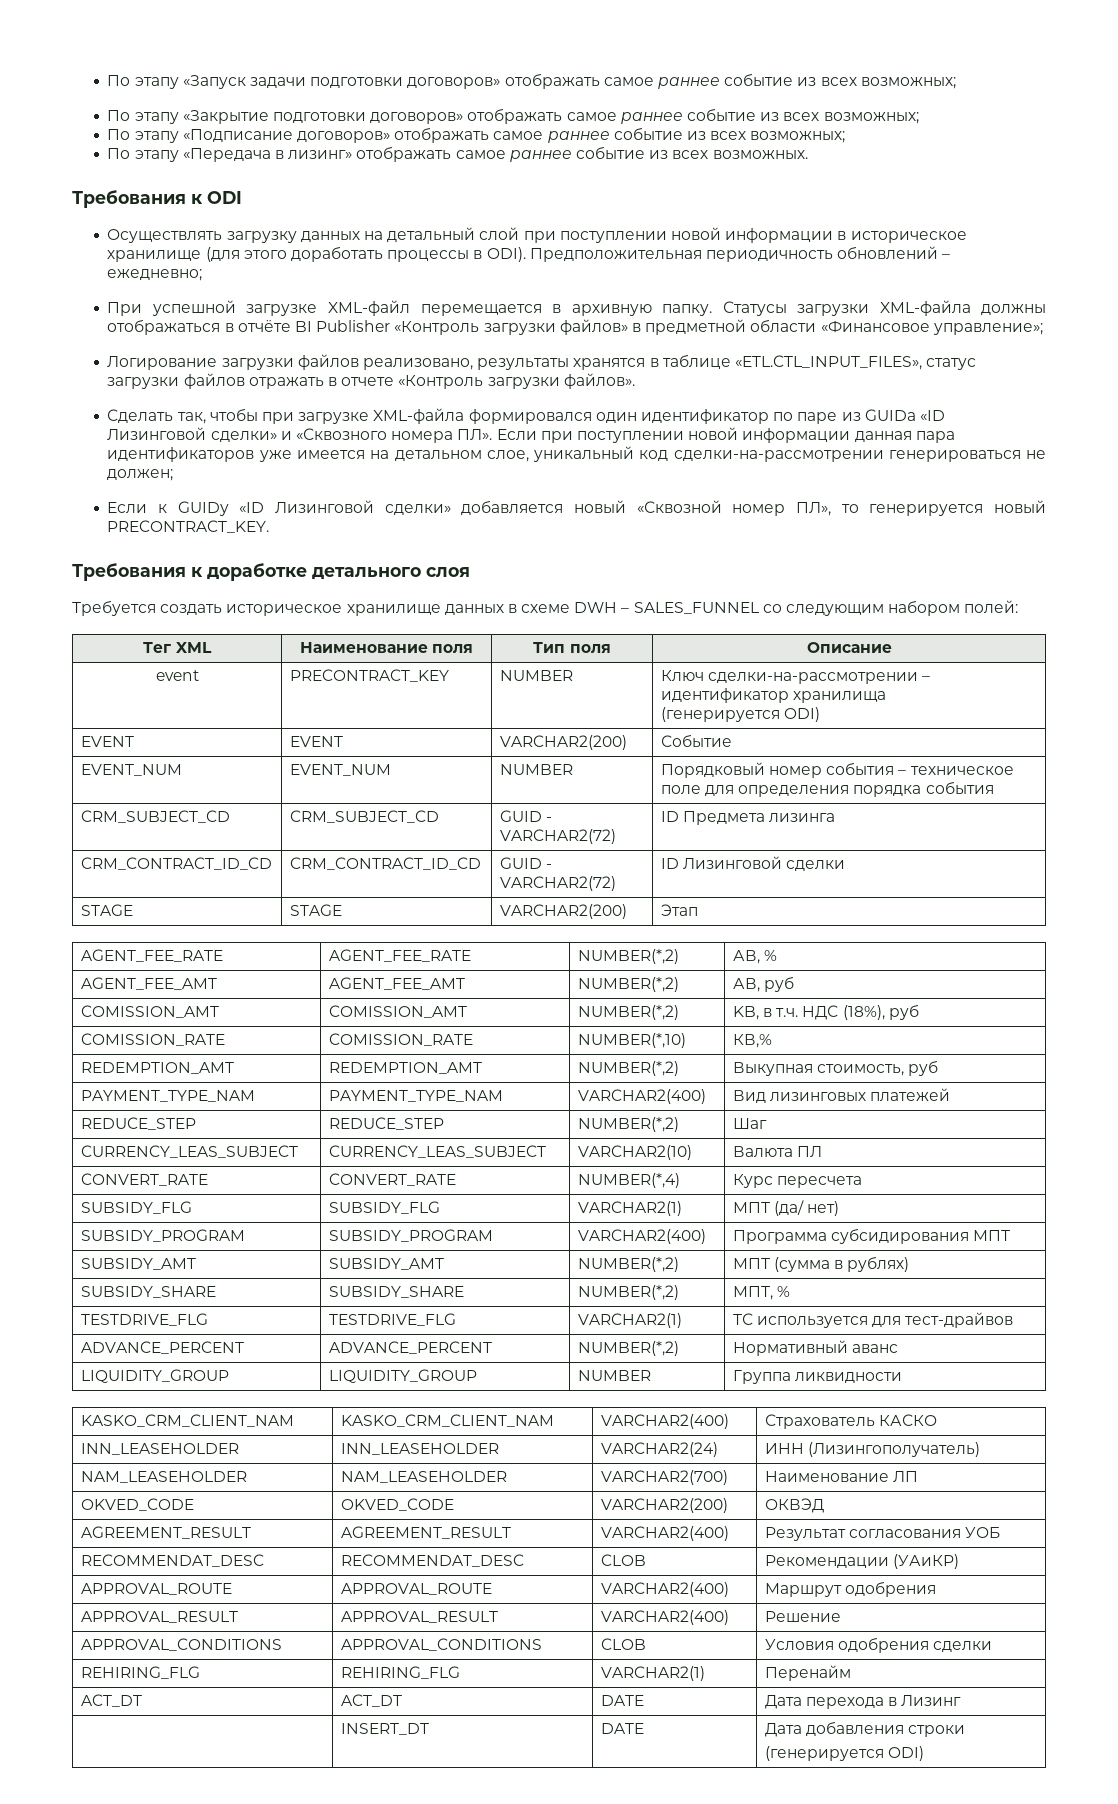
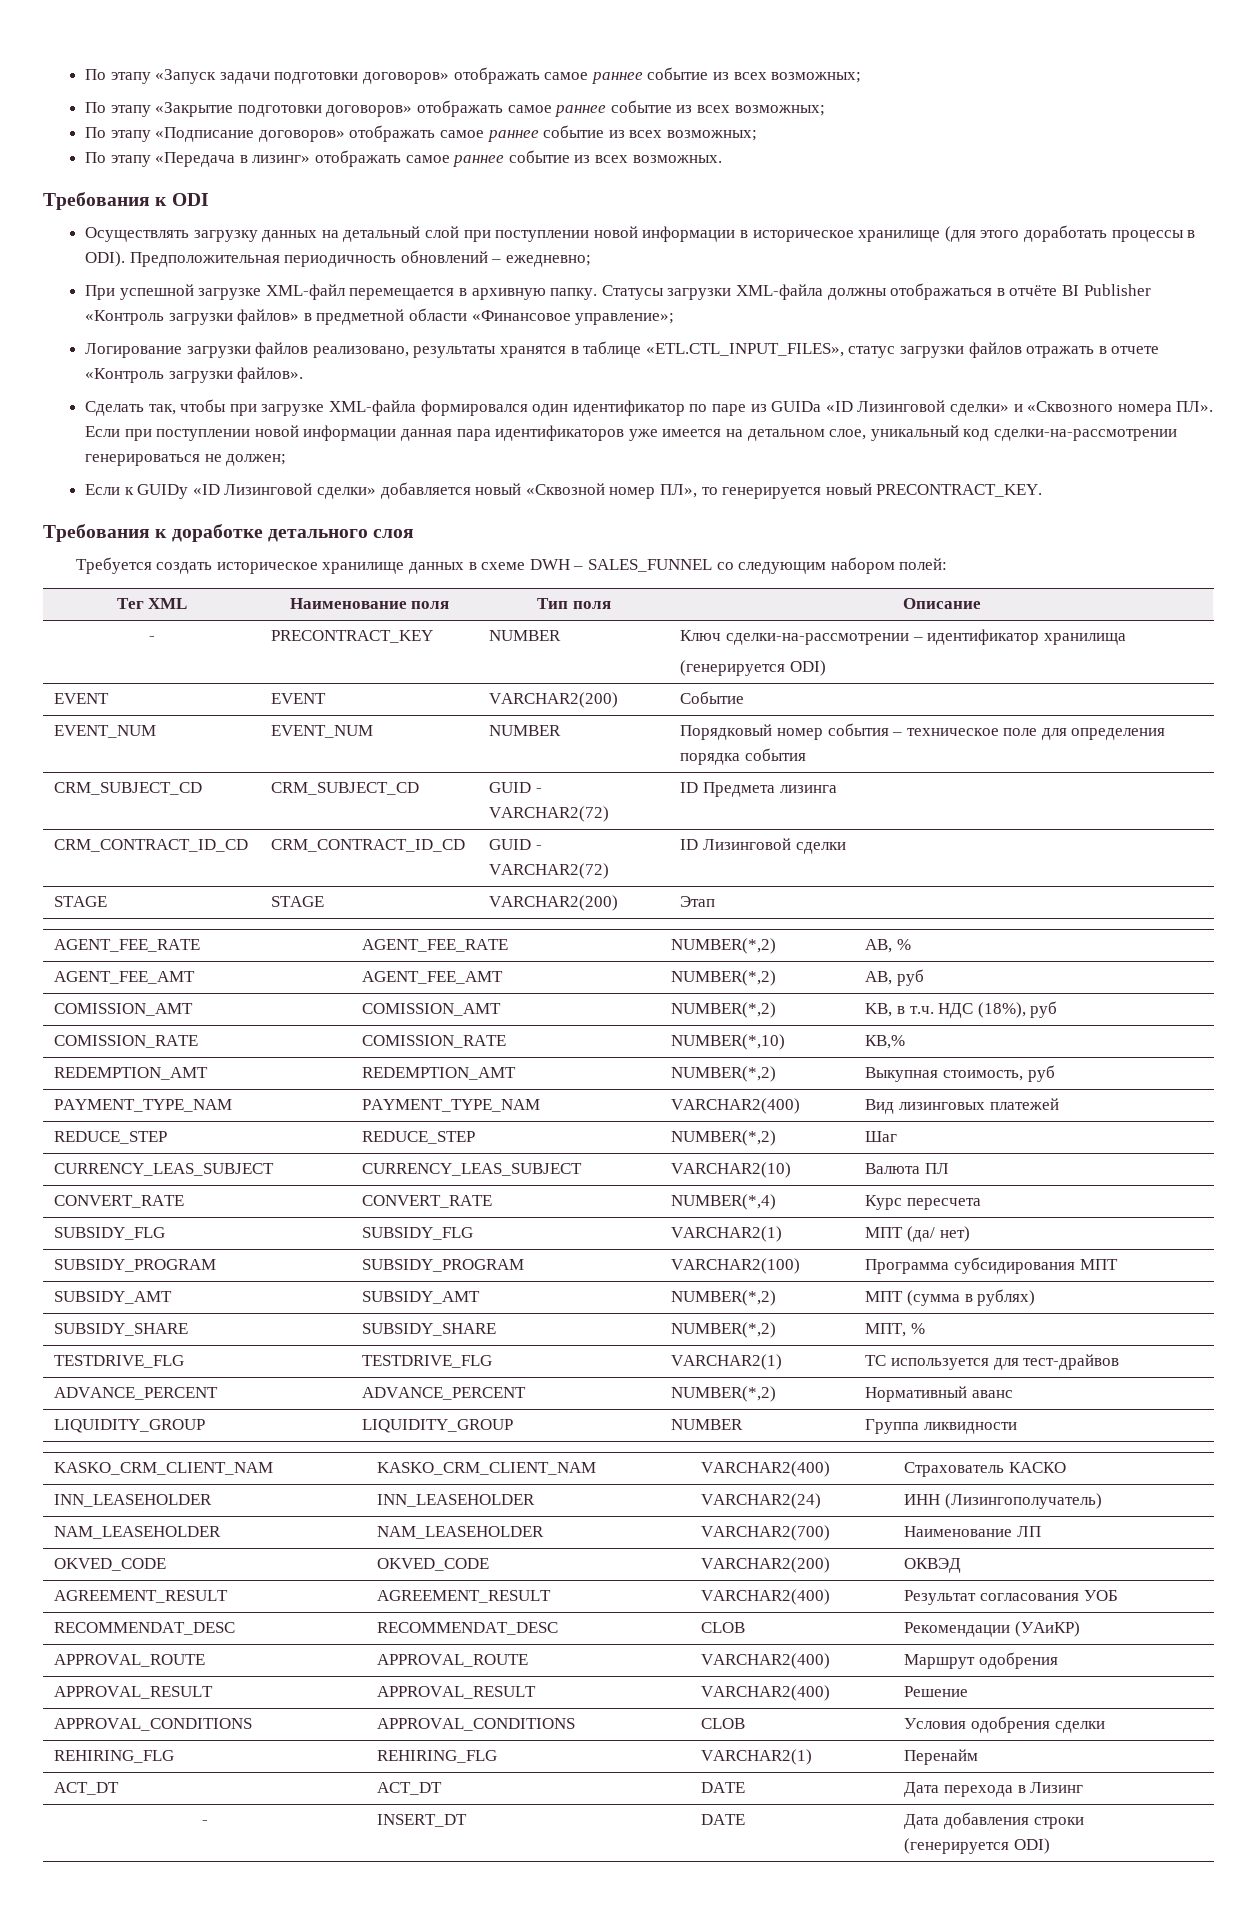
- event | PRECONTRACT_KEY | NUMBER | Ключ сделки-на-рассмотрении – идентификатор хранилища
+ - | PRECONTRACT_KEY | NUMBER | Ключ сделки-на-рассмотрении – идентификатор хранилища
- SUBSIDY_PROGRAM | SUBSIDY_PROGRAM | VARCHAR2(400) | Программа субсидирования МПТ
+ SUBSIDY_PROGRAM | SUBSIDY_PROGRAM | VARCHAR2(100) | Программа субсидирования МПТ
- | INSERT_DT | DATE | Дата добавления строки
+ - | INSERT_DT | DATE | Дата добавления строки

